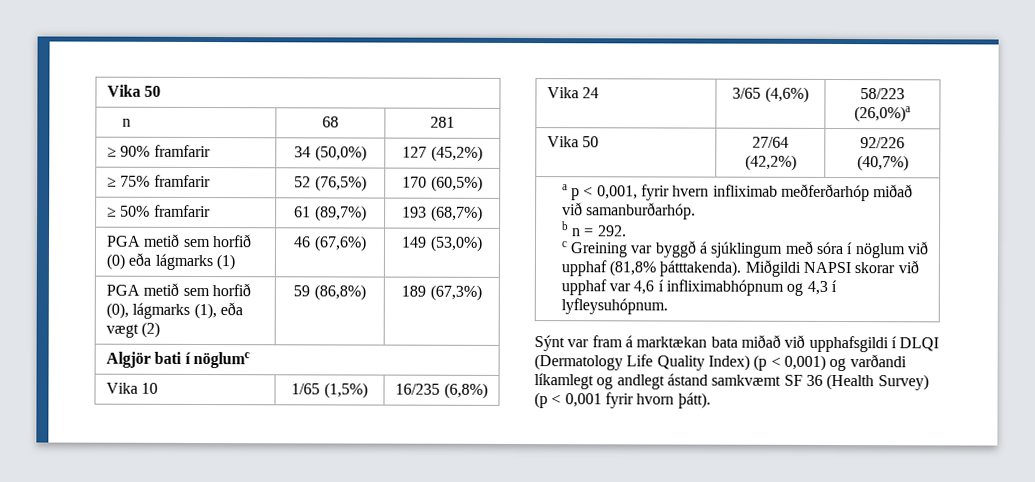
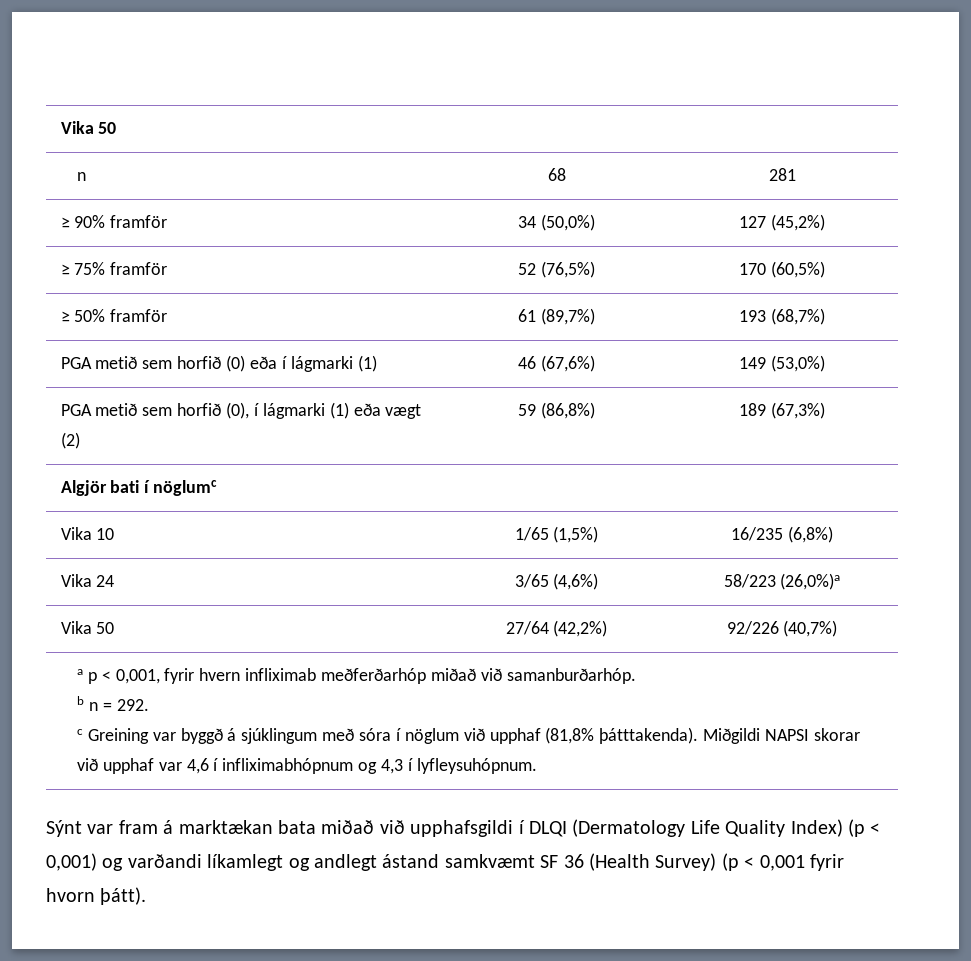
- ≥ 90% framfarir | 34 (50,0%) | 127 (45,2%)
+ ≥ 90% framför | 34 (50,0%) | 127 (45,2%)
- ≥ 75% framfarir | 52 (76,5%) | 170 (60,5%)
+ ≥ 75% framför | 52 (76,5%) | 170 (60,5%)
- ≥ 50% framfarir | 61 (89,7%) | 193 (68,7%)
+ ≥ 50% framför | 61 (89,7%) | 193 (68,7%)
- PGA metið sem horfið (0) eða lágmarks (1) | 46 (67,6%) | 149 (53,0%)
+ PGA metið sem horfið (0) eða í lágmarki (1) | 46 (67,6%) | 149 (53,0%)
- PGA metið sem horfið (0), lágmarks (1), eða vægt (2) | 59 (86,8%) | 189 (67,3%)
+ PGA metið sem horfið (0), í lágmarki (1) eða vægt (2) | 59 (86,8%) | 189 (67,3%)

